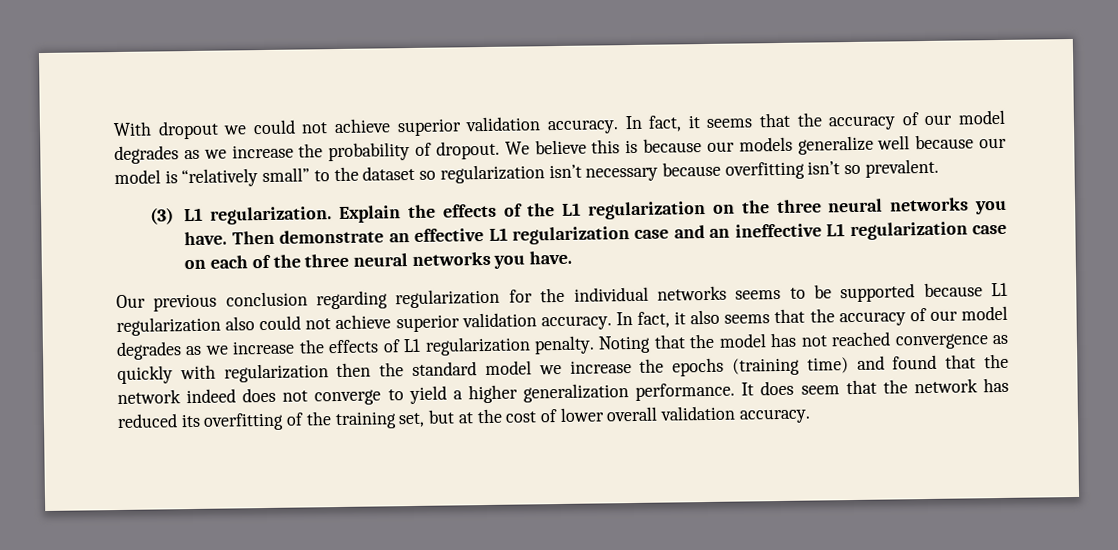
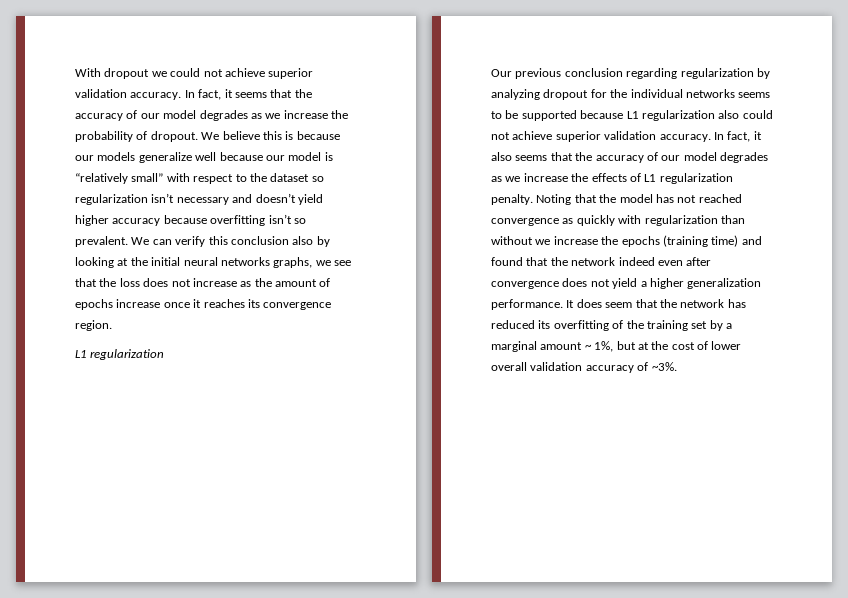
- We believe this is because our models generalize well because our model is “relatively small” to the dataset so regularization isn’t necessary because overfitting isn’t so prevalent.
- (3) L1 regularization. Explain the effects of the L1 regularization on the three neural networks you have. Then demonstrate an effective L1 regularization case and an ineffective L1 regularization case on each of the three neural networks you have.
+ We believe this is because our models generalize well because our model is “relatively small” with respect to the dataset so regularization isn’t necessary and doesn’t yield higher accuracy because overfitting isn’t so prevalent. We can verify this conclusion also by looking at the initial neural networks graphs, we see that the loss does not increase as the amount of epochs increase once it reaches its convergence region.
+ L1 regularization
- Our previous conclusion regarding regularization for the individual networks seems to be supported because L1 regularization also could not achieve superior validation accuracy.
+ Our previous conclusion regarding regularization by analyzing dropout for the individual networks seems to be supported because L1 regularization also could not achieve superior validation accuracy.
- Noting that the model has not reached convergence as quickly with regularization then the standard model we increase the epochs (training time) and found that the network indeed does not converge to yield a higher generalization performance.
+ Noting that the model has not reached convergence as quickly with regularization than without we increase the epochs (training time) and found that the network indeed even after convergence does not yield a higher generalization performance.
- It does seem that the network has reduced its overfitting of the training set, but at the cost of lower overall validation accuracy.
+ It does seem that the network has reduced its overfitting of the training set by a marginal amount ~ 1%, but at the cost of lower overall validation accuracy of ~3%.

